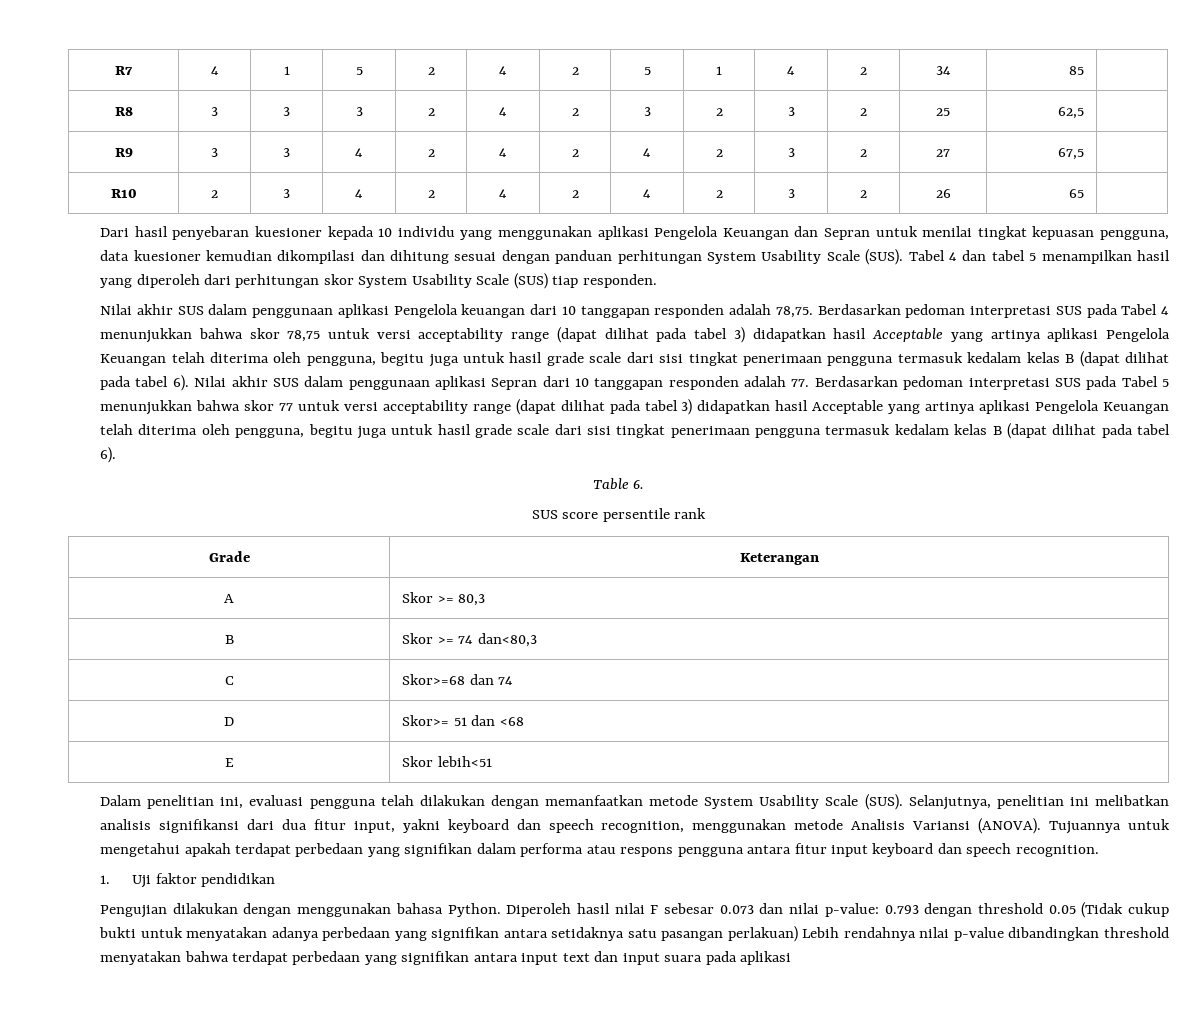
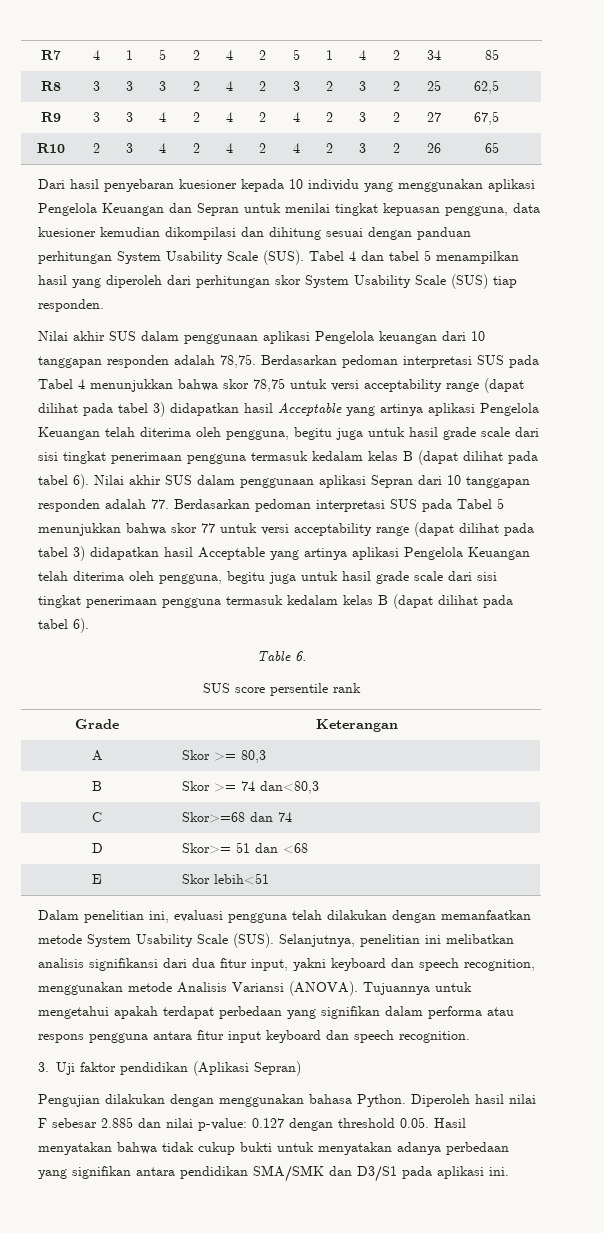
- 1. Uji faktor pendidikan
+ 3. Uji faktor pendidikan (Aplikasi Sepran)
- Diperoleh hasil nilai F sebesar 0.073 dan nilai p-value: 0.793 dengan threshold 0.05 (Tidak cukup bukti untuk menyatakan adanya perbedaan yang signifikan antara setidaknya satu pasangan perlakuan) Lebih rendahnya nilai p-value dibandingkan threshold menyatakan bahwa terdapat perbedaan yang signifikan antara input text dan input suara pada aplikasi
+ Diperoleh hasil nilai F sebesar 2.885 dan nilai p-value: 0.127 dengan threshold 0.05. Hasil menyatakan bahwa tidak cukup bukti untuk menyatakan adanya perbedaan yang signifikan antara pendidikan SMA/SMK dan D3/S1 pada aplikasi ini.

